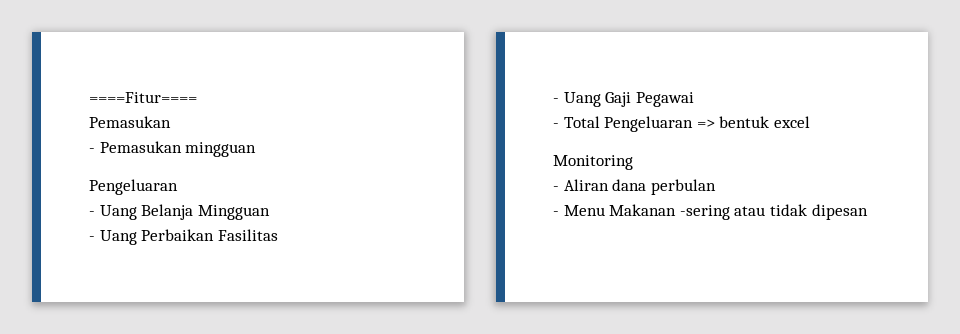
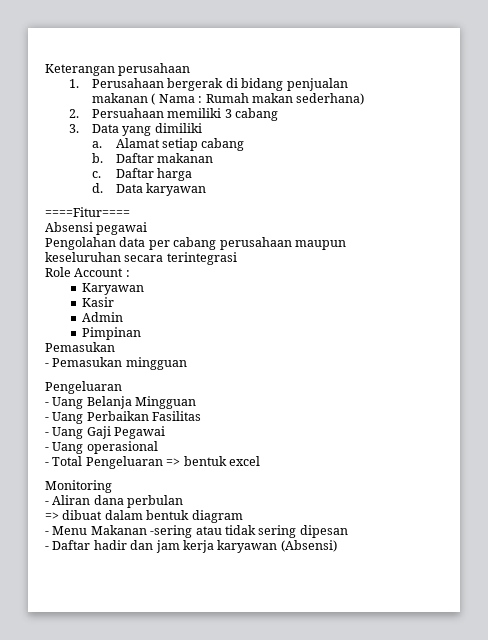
+ Keterangan perusahaan
+ 1. Perusahaan bergerak di bidang penjualan makanan ( Nama : Rumah makan sederhana)
+ 2. Persuahaan memiliki 3 cabang
+ 3. Data yang dimiliki
+ a. Alamat setiap cabang
+ b. Daftar makanan
+ c. Daftar harga
+ d. Data karyawan
  ====Fitur====
+ Absensi pegawai
+ Pengolahan data per cabang perusahaan maupun keseluruhan secara terintegrasi
+ Role Account :
+ Karyawan
+ Kasir
+ Admin
+ Pimpinan
+ - Uang operasional
+ => dibuat dalam bentuk diagram
- - Menu Makanan -sering atau tidak dipesan
+ - Menu Makanan -sering atau tidak sering dipesan
+ - Daftar hadir dan jam kerja karyawan (Absensi)

